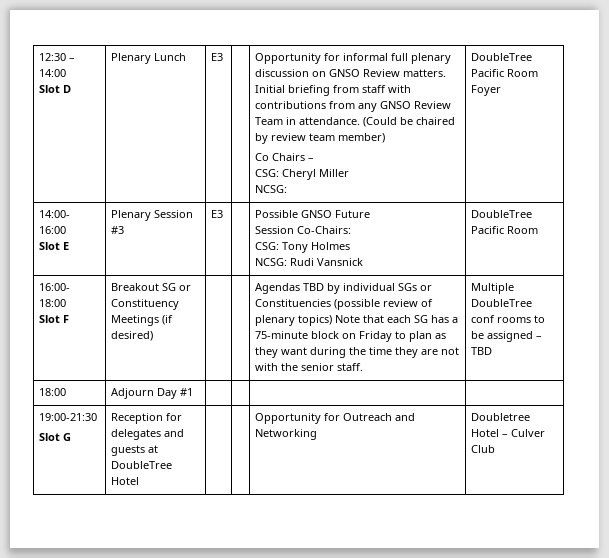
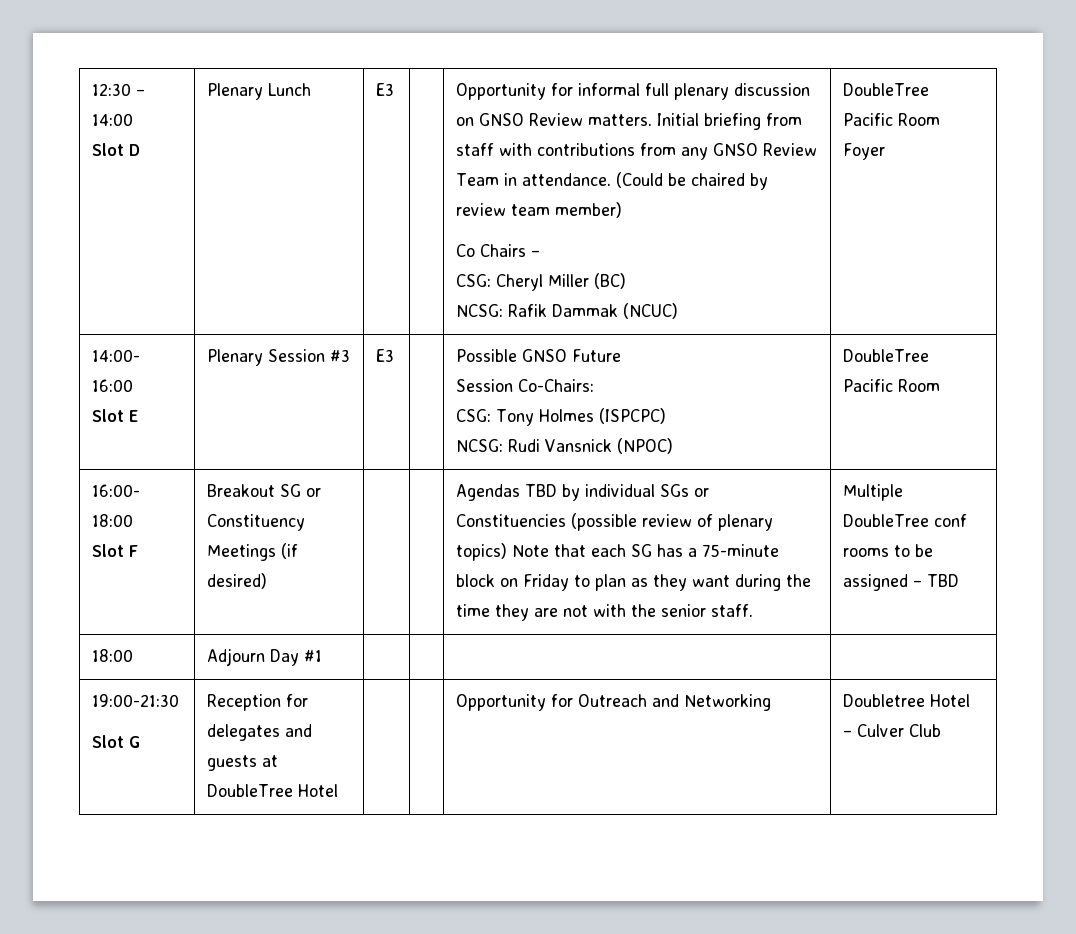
- CSG: Cheryl Miller
- NCSG:
+ CSG: Cheryl Miller (BC)
+ NCSG: Rafik Dammak (NCUC)
  14:00- 16:00
  Slot E | Plenary Session #3 | E3 | | Possible GNSO Future
  Session Co-Chairs:
- CSG: Tony Holmes
- NCSG: Rudi Vansnick | DoubleTree Pacific Room
+ CSG: Tony Holmes (ISPCPC)
+ NCSG: Rudi Vansnick (NPOC) | DoubleTree Pacific Room

